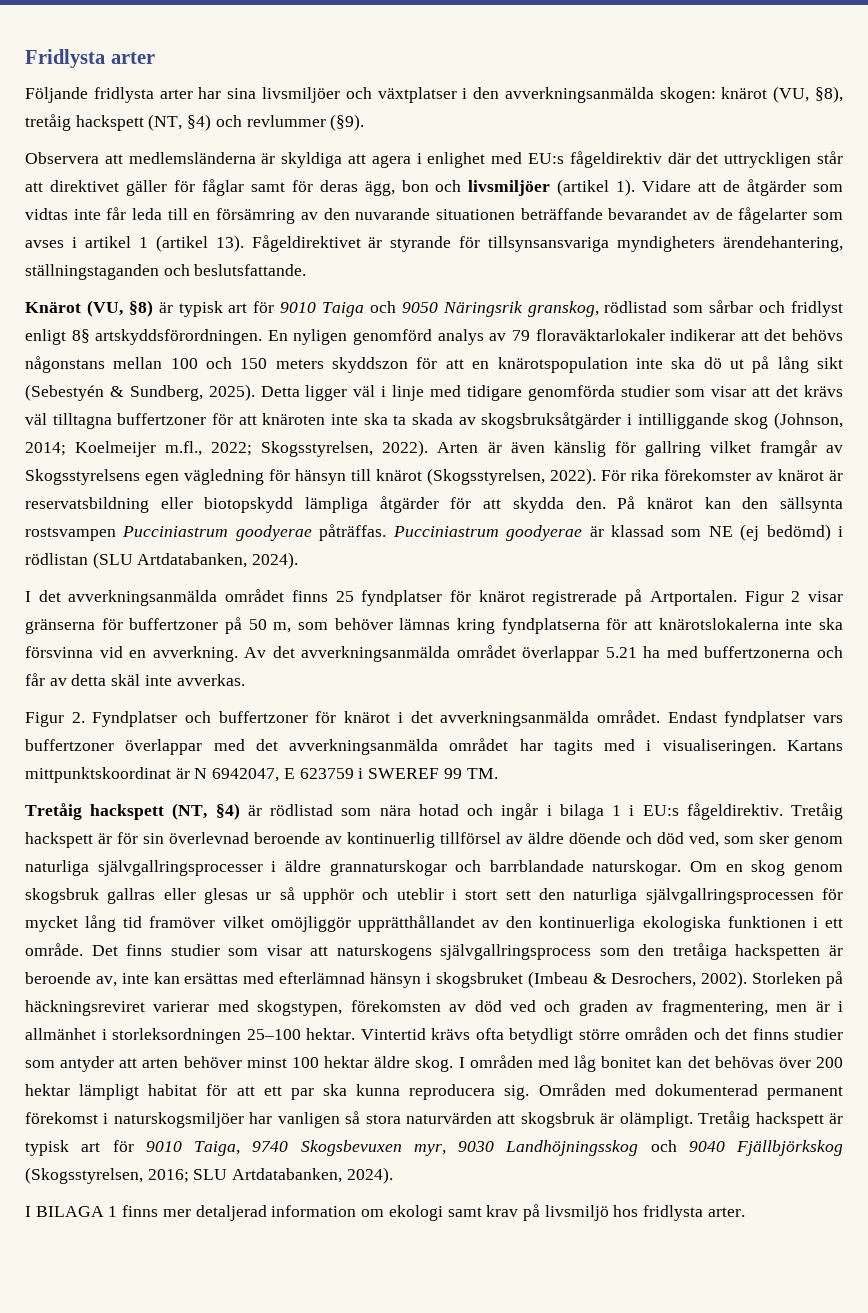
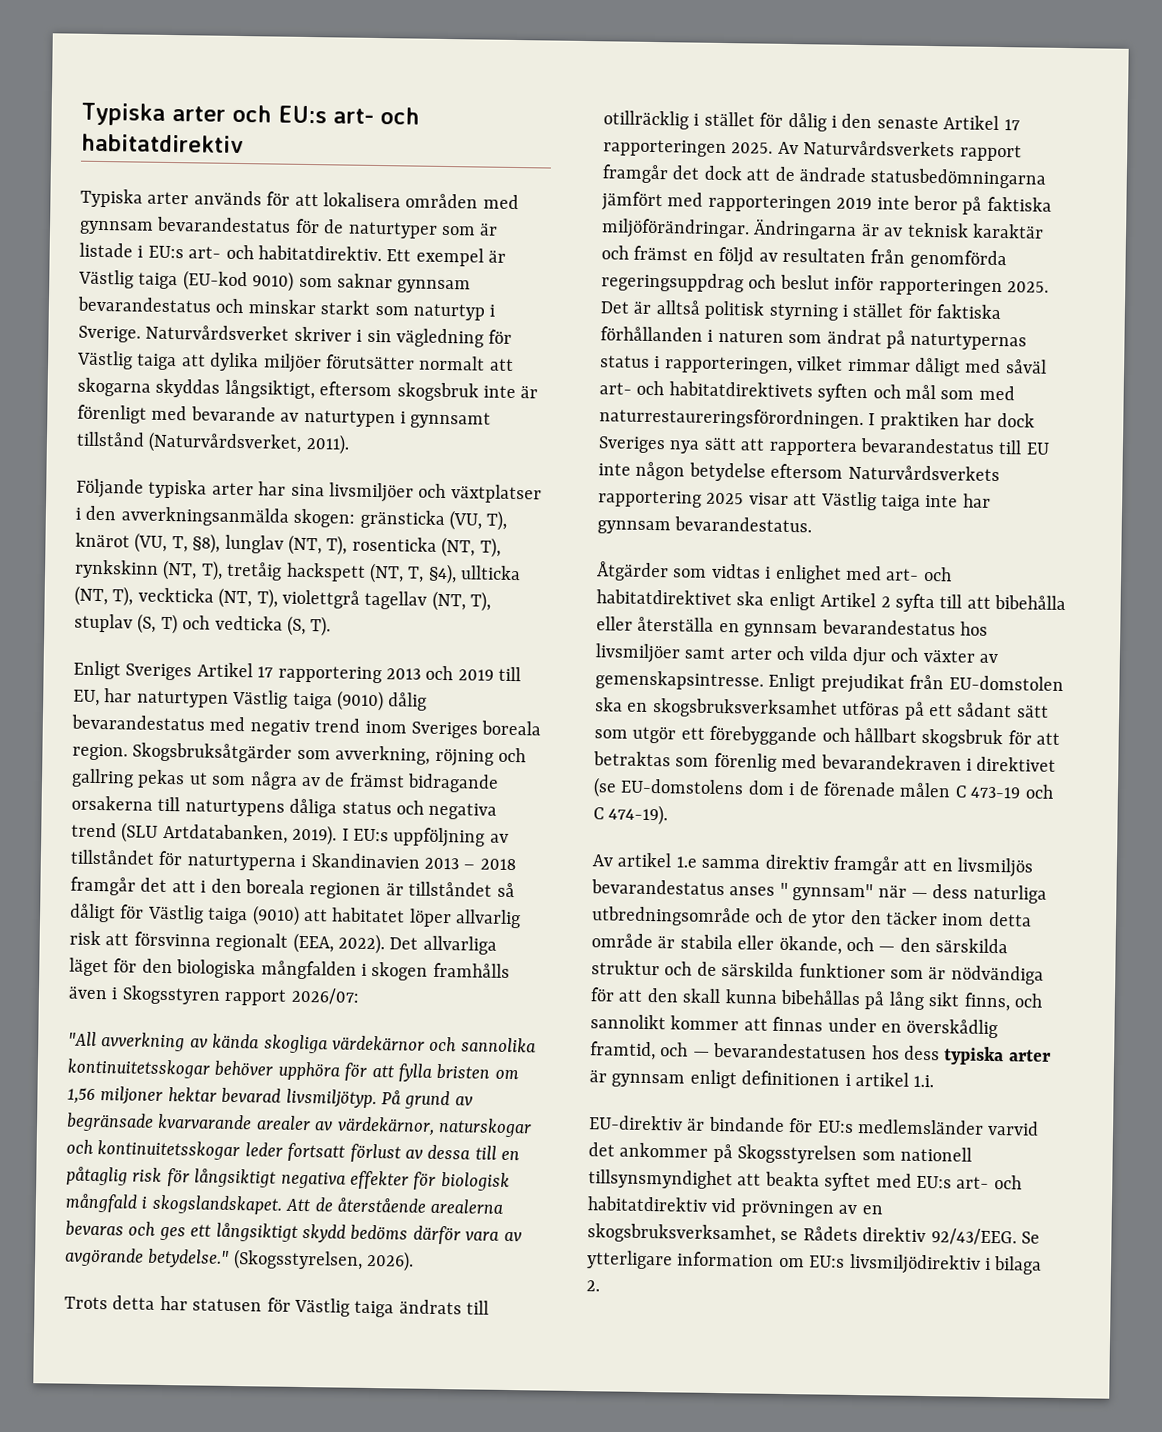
- Fridlysta arter
+ Typiska arter och EU:s art- och habitatdirektiv
+ Typiska arter används för att lokalisera områden med gynnsam bevarandestatus för de naturtyper som är listade i EU:s art- och habitatdirektiv. Ett exempel är Västlig taiga (EU-kod 9010) som saknar gynnsam bevarandestatus och minskar starkt som naturtyp i Sverige. Naturvårdsverket skriver i sin vägledning för Västlig taiga att dylika miljöer förutsätter normalt att skogarna skyddas långsiktigt, eftersom skogsbruk inte är förenligt med bevarande av naturtypen i gynnsamt tillstånd (Naturvårdsverket, 2011).
- Följande fridlysta arter har sina livsmiljöer och växtplatser i den avverkningsanmälda skogen: knärot (VU, §8), tretåig hackspett (NT, §4) och revlummer (§9).
- Observera att medlemsländerna är skyldiga att agera i enlighet med EU:s fågeldirektiv där det uttryckligen står att direktivet gäller för fåglar samt för deras ägg, bon och livsmiljöer (artikel 1). Vidare att de åtgärder som vidtas inte får leda till en försämring av den nuvarande situationen beträffande bevarandet av de fågelarter som avses i artikel 1 (artikel 13). Fågeldirektivet är styrande för tillsynsansvariga myndigheters ärendehantering, ställningstaganden och beslutsfattande.
- Knärot (VU, §8) är typisk art för 9010 Taiga och 9050 Näringsrik granskog, rödlistad som sårbar och fridlyst enligt 8§ artskyddsförordningen. En nyligen genomförd analys av 79 floraväktarlokaler indikerar att det behövs någonstans mellan 100 och 150 meters skyddszon för att en knärotspopulation inte ska dö ut på lång sikt (Sebestyén & Sundberg, 2025). Detta ligger väl i linje med tidigare genomförda studier som visar att det krävs väl tilltagna buffertzoner för att knäroten inte ska ta skada av skogsbruksåtgärder i intilliggande skog (Johnson, 2014; Koelmeijer m.fl., 2022; Skogsstyrelsen, 2022). Arten är även känslig för gallring vilket framgår av Skogsstyrelsens egen vägledning för hänsyn till knärot (Skogsstyrelsen, 2022). För rika förekomster av knärot är reservatsbildning eller biotopskydd lämpliga åtgärder för att skydda den. På knärot kan den sällsynta rostsvampen Pucciniastrum goodyerae påträffas. Pucciniastrum goodyerae är klassad som NE (ej bedömd) i rödlistan (SLU Artdatabanken, 2024).
- I det avverkningsanmälda området finns 25 fyndplatser för knärot registrerade på Artportalen. Figur 2 visar gränserna för buffertzoner på 50 m, som behöver lämnas kring fyndplatserna för att knärotslokalerna inte ska försvinna vid en avverkning. Av det avverkningsanmälda området överlappar 5.21 ha med buffertzonerna och får av detta skäl inte avverkas.
- Figur 2. Fyndplatser och buffertzoner för knärot i det avverkningsanmälda området. Endast fyndplatser vars buffertzoner överlappar med det avverkningsanmälda området har tagits med i visualiseringen. Kartans mittpunktskoordinat är N 6942047, E 623759 i SWEREF 99 TM.
- Tretåig hackspett (NT, §4) är rödlistad som nära hotad och ingår i bilaga 1 i EU:s fågeldirektiv. Tretåig hackspett är för sin överlevnad beroende av kontinuerlig tillförsel av äldre döende och död ved, som sker genom naturliga självgallringsprocesser i äldre grannaturskogar och barrblandade naturskogar. Om en skog genom skogsbruk gallras eller glesas ur så upphör och uteblir i stort sett den naturliga självgallringsprocessen för mycket lång tid framöver vilket omöjliggör upprätthållandet av den kontinuerliga ekologiska funktionen i ett område. Det finns studier som visar att naturskogens självgallringsprocess som den tretåiga hackspetten är beroende av, inte kan ersättas med efterlämnad hänsyn i skogsbruket (Imbeau & Desrochers, 2002). Storleken på häckningsreviret varierar med skogstypen, förekomsten av död ved och graden av fragmentering, men är i allmänhet i storleksordningen 25–100 hektar. Vintertid krävs ofta betydligt större områden och det finns studier som antyder att arten behöver minst 100 hektar äldre skog. I områden med låg bonitet kan det behövas över 200 hektar lämpligt habitat för att ett par ska kunna reproducera sig. Områden med dokumenterad permanent förekomst i naturskogsmiljöer har vanligen så stora naturvärden att skogsbruk är olämpligt. Tretåig hackspett är typisk art för 9010 Taiga, 9740 Skogsbevuxen myr, 9030 Landhöjningsskog och 9040 Fjällbjörkskog (Skogsstyrelsen, 2016; SLU Artdatabanken, 2024).
- I BILAGA 1 finns mer detaljerad information om ekologi samt krav på livsmiljö hos fridlysta arter.
+ Följande typiska arter har sina livsmiljöer och växtplatser i den avverkningsanmälda skogen: gränsticka (VU, T), knärot (VU, T, §8), lunglav (NT, T), rosenticka (NT, T), rynkskinn (NT, T), tretåig hackspett (NT, T, §4), ullticka (NT, T), veckticka (NT, T), violettgrå tagellav (NT, T), stuplav (S, T) och vedticka (S, T).
+ Enligt Sveriges Artikel 17 rapportering 2013 och 2019 till EU, har naturtypen Västlig taiga (9010) dålig bevarandestatus med negativ trend inom Sveriges boreala region. Skogsbruksåtgärder som avverkning, röjning och gallring pekas ut som några av de främst bidragande orsakerna till naturtypens dåliga status och negativa trend (SLU Artdatabanken, 2019). I EU:s uppföljning av tillståndet för naturtyperna i Skandinavien 2013 – 2018 framgår det att i den boreala regionen är tillståndet så dåligt för Västlig taiga (9010) att habitatet löper allvarlig risk att försvinna regionalt (EEA, 2022). Det allvarliga läget för den biologiska mångfalden i skogen framhålls även i Skogsstyren rapport 2026/07:
+ "All avverkning av kända skogliga värdekärnor och sannolika kontinuitetsskogar behöver upphöra för att fylla bristen om 1,56 miljoner hektar bevarad livsmiljötyp. På grund av begränsade kvarvarande arealer av värdekärnor, naturskogar och kontinuitetsskogar leder fortsatt förlust av dessa till en påtaglig risk för långsiktigt negativa effekter för biologisk mångfald i skogslandskapet. Att de återstående arealerna bevaras och ges ett långsiktigt skydd bedöms därför vara av avgörande betydelse." (Skogsstyrelsen, 2026).
+ Trots detta har statusen för Västlig taiga ändrats till otillräcklig i stället för dålig i den senaste Artikel 17 rapporteringen 2025. Av Naturvårdsverkets rapport framgår det dock att de ändrade statusbedömningarna jämfört med rapporteringen 2019 inte beror på faktiska miljöförändringar. Ändringarna är av teknisk karaktär och främst en följd av resultaten från genomförda regeringsuppdrag och beslut inför rapporteringen 2025. Det är alltså politisk styrning i stället för faktiska förhållanden i naturen som ändrat på naturtypernas status i rapporteringen, vilket rimmar dåligt med såväl art- och habitatdirektivets syften och mål som med naturrestaureringsförordningen. I praktiken har dock Sveriges nya sätt att rapportera bevarandestatus till EU inte någon betydelse eftersom Naturvårdsverkets rapportering 2025 visar att Västlig taiga inte har gynnsam bevarandestatus.
+ Åtgärder som vidtas i enlighet med art- och habitatdirektivet ska enligt Artikel 2 syfta till att bibehålla eller återställa en gynnsam bevarandestatus hos livsmiljöer samt arter och vilda djur och växter av gemenskapsintresse. Enligt prejudikat från EU-domstolen ska en skogsbruksverksamhet utföras på ett sådant sätt som utgör ett förebyggande och hållbart skogsbruk för att betraktas som förenlig med bevarandekraven i direktivet (se EU-domstolens dom i de förenade målen C 473-19 och C 474-19).
+ Av artikel 1.e samma direktiv framgår att en livsmiljös bevarandestatus anses " gynnsam" när — dess naturliga utbredningsområde och de ytor den täcker inom detta område är stabila eller ökande, och — den särskilda struktur och de särskilda funktioner som är nödvändiga för att den skall kunna bibehållas på lång sikt finns, och sannolikt kommer att finnas under en överskådlig framtid, och — bevarandestatusen hos dess typiska arter är gynnsam enligt definitionen i artikel 1.i.
+ EU-direktiv är bindande för EU:s medlemsländer varvid det ankommer på Skogsstyrelsen som nationell tillsynsmyndighet att beakta syftet med EU:s art- och habitatdirektiv vid prövningen av en skogsbruksverksamhet, se Rådets direktiv 92/43/EEG. Se ytterligare information om EU:s livsmiljödirektiv i bilaga 2.

